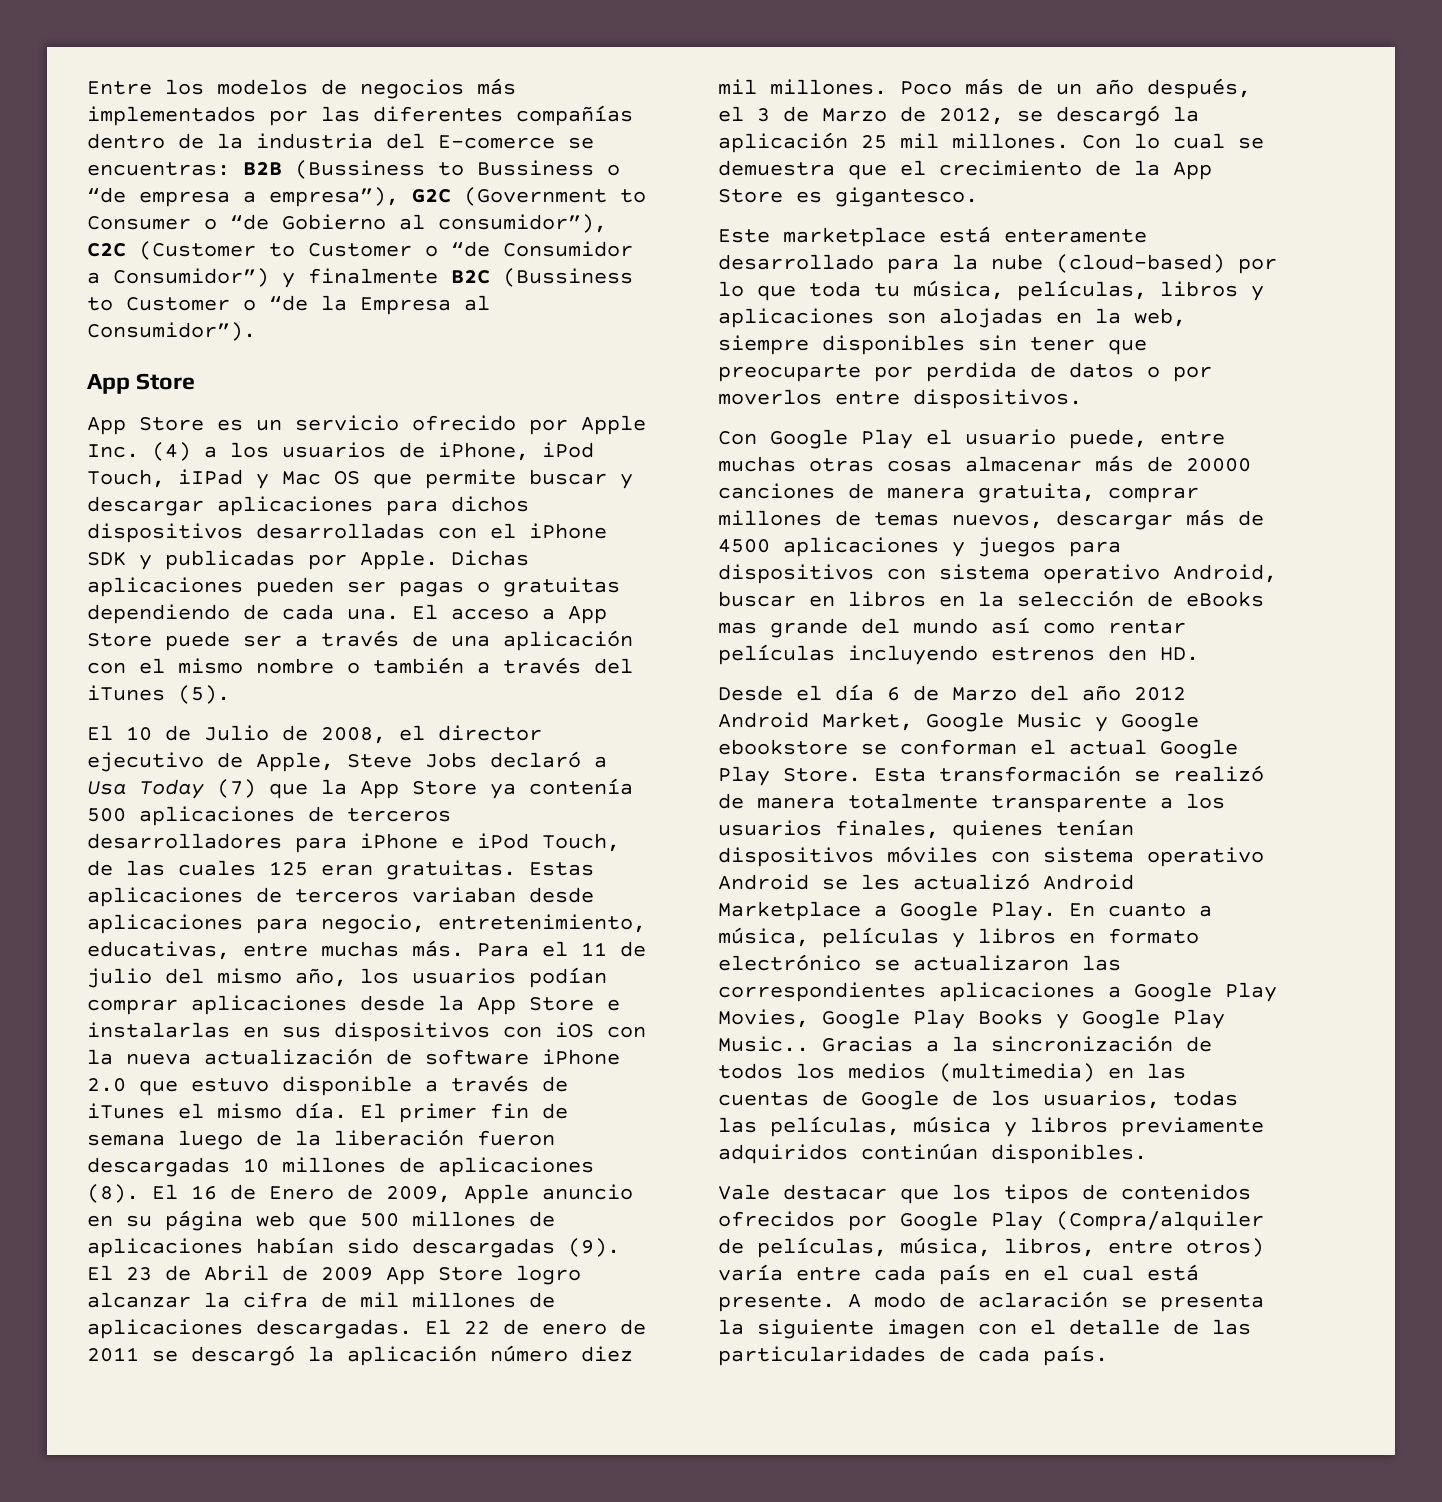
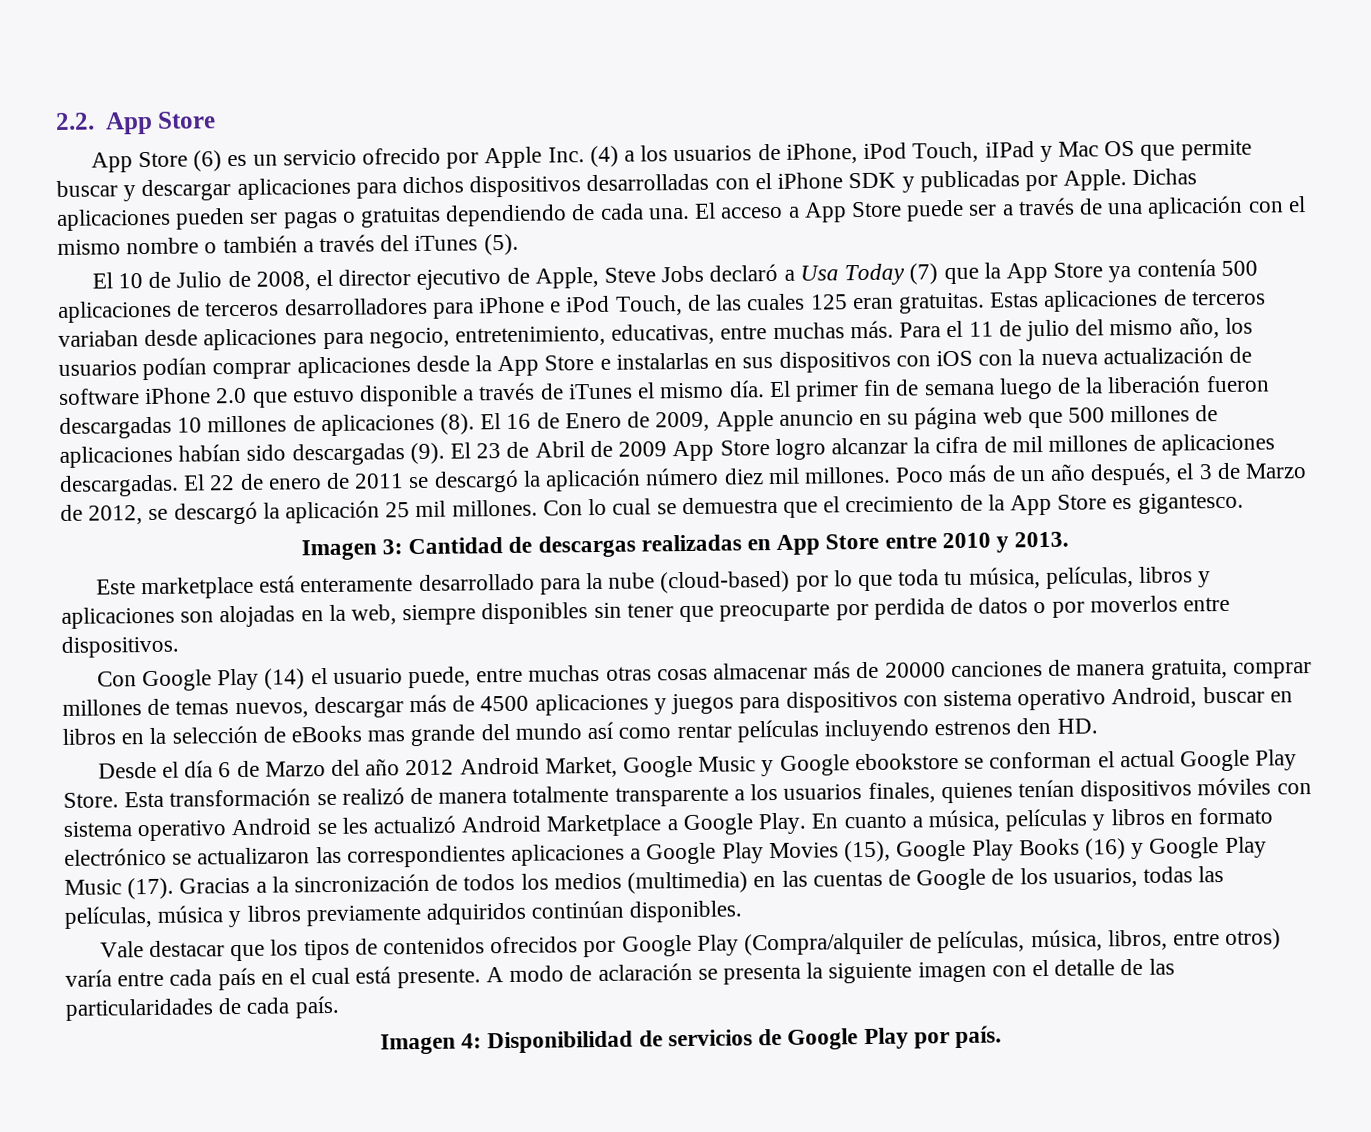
- Entre los modelos de negocios más implementados por las diferentes compañías dentro de la industria del E-comerce se encuentras: B2B (Bussiness to Bussiness o “de empresa a empresa”), G2C (Government to Consumer o “de Gobierno al consumidor”), C2C (Customer to Customer o “de Consumidor a Consumidor”) y finalmente B2C (Bussiness to Customer o “de la Empresa al Consumidor”).
- App Store
+ 2.2. App Store
- App Store es un servicio ofrecido por Apple Inc. (4) a los usuarios de iPhone, iPod Touch, iIPad y Mac OS que permite buscar y descargar aplicaciones para dichos dispositivos desarrolladas con el iPhone SDK y publicadas por Apple.
+ App Store (6) es un servicio ofrecido por Apple Inc. (4) a los usuarios de iPhone, iPod Touch, iIPad y Mac OS que permite buscar y descargar aplicaciones para dichos dispositivos desarrolladas con el iPhone SDK y publicadas por Apple.
+ Imagen 3: Cantidad de descargas realizadas en App Store entre 2010 y 2013.
- Con Google Play el usuario puede, entre muchas otras cosas almacenar más de 20000 canciones de manera gratuita, comprar millones de temas nuevos, descargar más de 4500 aplicaciones y juegos para dispositivos con sistema operativo Android, buscar en libros en la selección de eBooks mas grande del mundo así como rentar películas incluyendo estrenos den HD.
+ Con Google Play (14) el usuario puede, entre muchas otras cosas almacenar más de 20000 canciones de manera gratuita, comprar millones de temas nuevos, descargar más de 4500 aplicaciones y juegos para dispositivos con sistema operativo Android, buscar en libros en la selección de eBooks mas grande del mundo así como rentar películas incluyendo estrenos den HD.
- En cuanto a música, películas y libros en formato electrónico se actualizaron las correspondientes aplicaciones a Google Play Movies, Google Play Books y Google Play Music..
+ En cuanto a música, películas y libros en formato electrónico se actualizaron las correspondientes aplicaciones a Google Play Movies (15), Google Play Books (16) y Google Play Music (17).
+ Imagen 4: Disponibilidad de servicios de Google Play por país.

